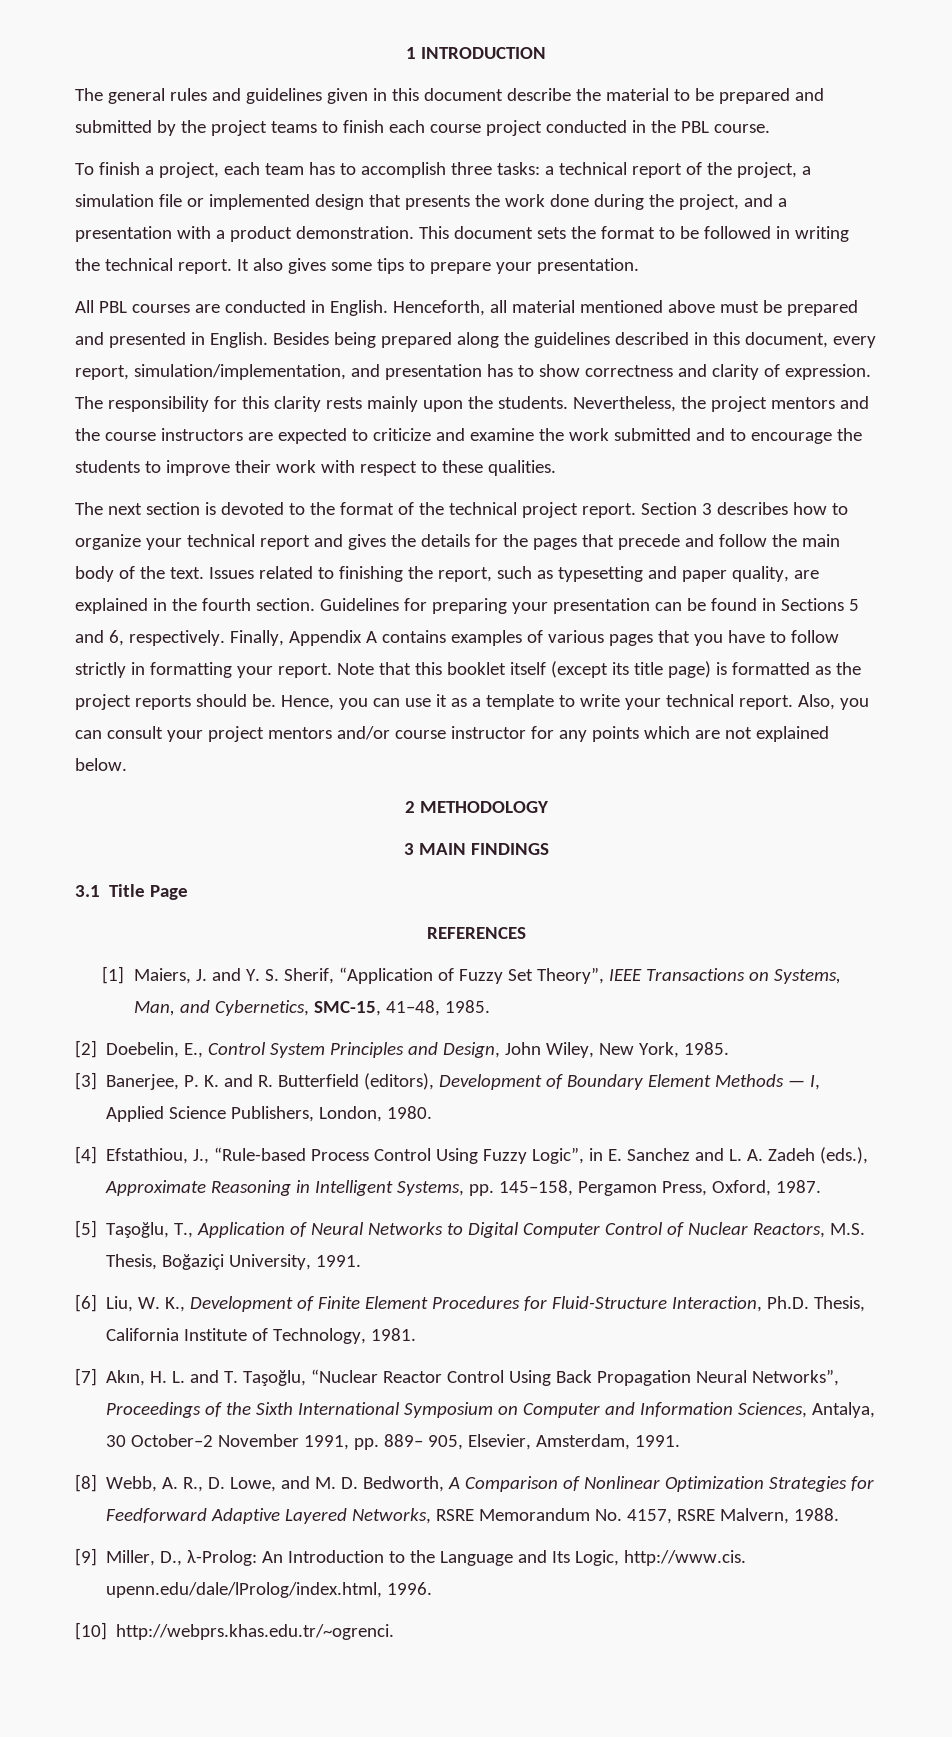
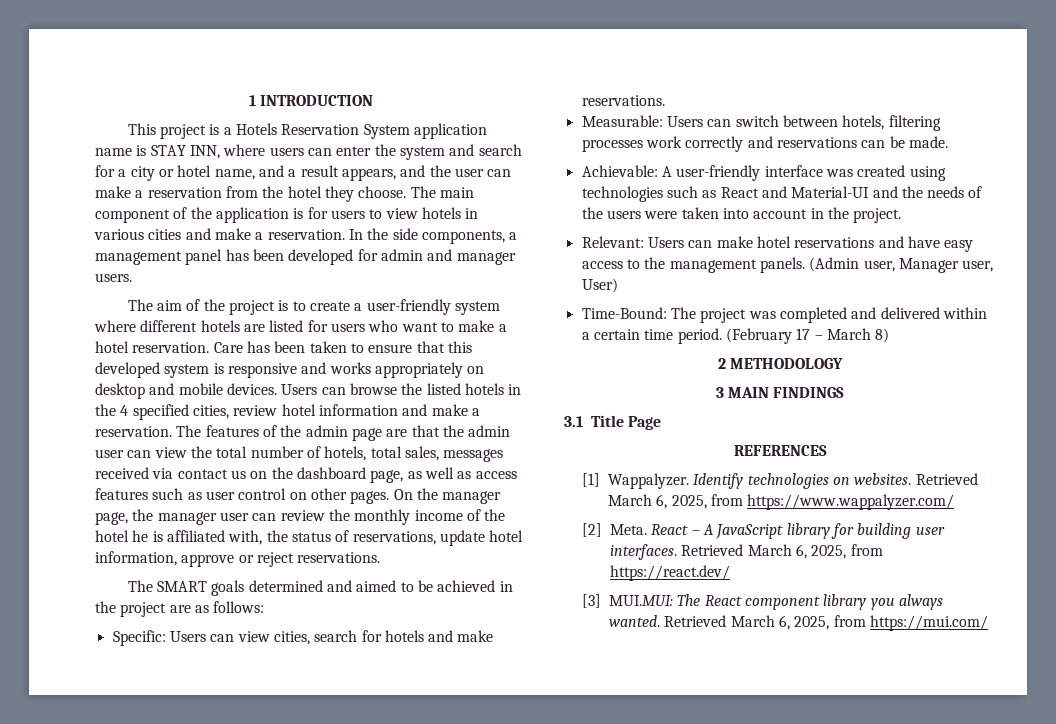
- The general rules and guidelines given in this document describe the material to be prepared and submitted by the project teams to finish each course project conducted in the PBL course.
- To finish a project, each team has to accomplish three tasks: a technical report of the project, a simulation file or implemented design that presents the work done during the project, and a presentation with a product demonstration. This document sets the format to be followed in writing the technical report. It also gives some tips to prepare your presentation.
- All PBL courses are conducted in English. Henceforth, all material mentioned above must be prepared and presented in English. Besides being prepared along the guidelines described in this document, every report, simulation/implementation, and presentation has to show correctness and clarity of expression. The responsibility for this clarity rests mainly upon the students. Nevertheless, the project mentors and the course instructors are expected to criticize and examine the work submitted and to encourage the students to improve their work with respect to these qualities.
- The next section is devoted to the format of the technical project report. Section 3 describes how to organize your technical report and gives the details for the pages that precede and follow the main body of the text. Issues related to finishing the report, such as typesetting and paper quality, are explained in the fourth section. Guidelines for preparing your presentation can be found in Sections 5 and 6, respectively. Finally, Appendix A contains examples of various pages that you have to follow strictly in formatting your report. Note that this booklet itself (except its title page) is formatted as the project reports should be. Hence, you can use it as a template to write your technical report. Also, you can consult your project mentors and/or course instructor for any points which are not explained below.
+ This project is a Hotels Reservation System application name is STAY INN, where users can enter the system and search for a city or hotel name, and a result appears, and the user can make a reservation from the hotel they choose. The main component of the application is for users to view hotels in various cities and make a reservation. In the side components, a management panel has been developed for admin and manager users.
+ The aim of the project is to create a user-friendly system where different hotels are listed for users who want to make a hotel reservation. Care has been taken to ensure that this developed system is responsive and works appropriately on desktop and mobile devices. Users can browse the listed hotels in the 4 specified cities, review hotel information and make a reservation. The features of the admin page are that the admin user can view the total number of hotels, total sales, messages received via contact us on the dashboard page, as well as access features such as user control on other pages. On the manager page, the manager user can review the monthly income of the hotel he is affiliated with, the status of reservations, update hotel information, approve or reject reservations.
+ The SMART goals determined and aimed to be achieved in the project are as follows:
+ Specific: Users can view cities, search for hotels and make reservations.
+ Measurable: Users can switch between hotels, filtering processes work correctly and reservations can be made.
+ Achievable: A user-friendly interface was created using technologies such as React and Material-UI and the needs of the users were taken into account in the project.
+ Relevant: Users can make hotel reservations and have easy access to the management panels. (Admin user, Manager user, User)
+ Time-Bound: The project was completed and delivered within a certain time period. (February 17 – March 8)
- [1] Maiers, J. and Y. S. Sherif, “Application of Fuzzy Set Theory”, IEEE Transactions on Systems, Man, and Cybernetics, SMC-15, 41–48, 1985.
- [2] Doebelin, E., Control System Principles and Design, John Wiley, New York, 1985.
- [3] Banerjee, P. K. and R. Butterfield (editors), Development of Boundary Element Methods — I, Applied Science Publishers, London, 1980.
- [4] Efstathiou, J., “Rule-based Process Control Using Fuzzy Logic”, in E. Sanchez and L. A. Zadeh (eds.), Approximate Reasoning in Intelligent Systems, pp. 145–158, Pergamon Press, Oxford, 1987.
- [5] Taşoğlu, T., Application of Neural Networks to Digital Computer Control of Nuclear Reactors, M.S. Thesis, Boğaziçi University, 1991.
- [6] Liu, W. K., Development of Finite Element Procedures for Fluid-Structure Interaction, Ph.D. Thesis, California Institute of Technology, 1981.
- [7] Akın, H. L. and T. Taşoğlu, “Nuclear Reactor Control Using Back Propagation Neural Networks”, Proceedings of the Sixth International Symposium on Computer and Information Sciences, Antalya, 30 October–2 November 1991, pp. 889– 905, Elsevier, Amsterdam, 1991.
- [8] Webb, A. R., D. Lowe, and M. D. Bedworth, A Comparison of Nonlinear Optimization Strategies for Feedforward Adaptive Layered Networks, RSRE Memorandum No. 4157, RSRE Malvern, 1988.
- [9] Miller, D., λ-Prolog: An Introduction to the Language and Its Logic, http://www.cis. upenn.edu/dale/lProlog/index.html, 1996.
- [10] http://webprs.khas.edu.tr/~ogrenci.
+ [1] Wappalyzer. Identify technologies on websites. Retrieved March 6, 2025, from https://www.wappalyzer.com/
+ [2] Meta. React – A JavaScript library for building user interfaces. Retrieved March 6, 2025, from https://react.dev/
+ [3] MUI.MUI: The React component library you always wanted. Retrieved March 6, 2025, from https://mui.com/

